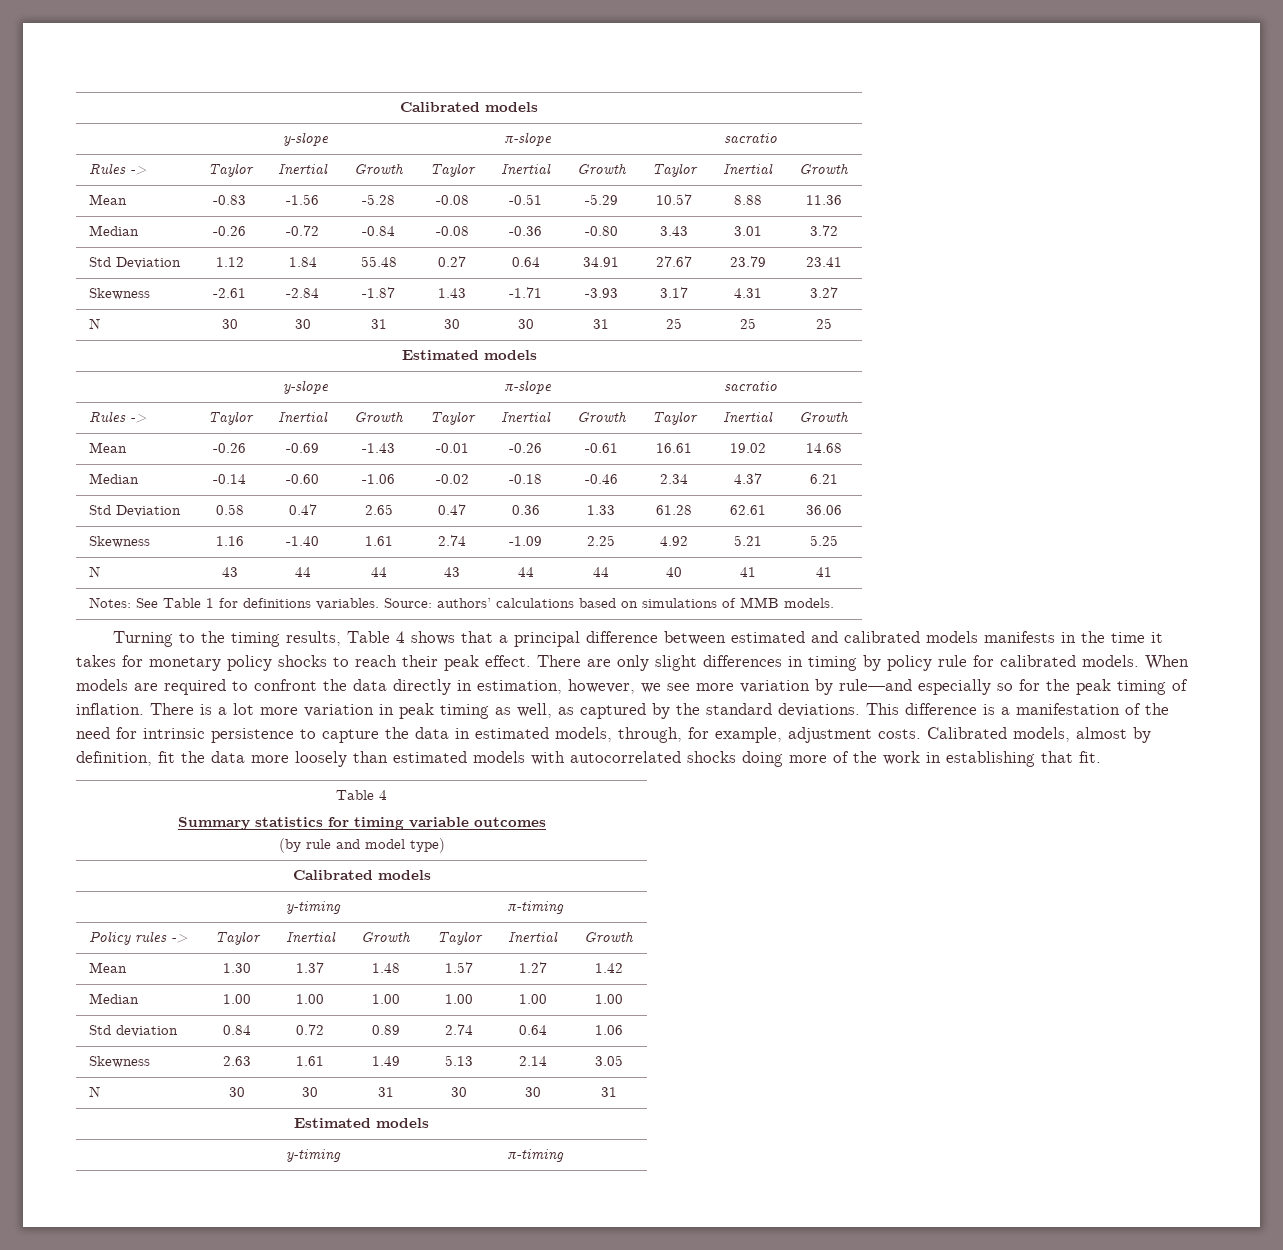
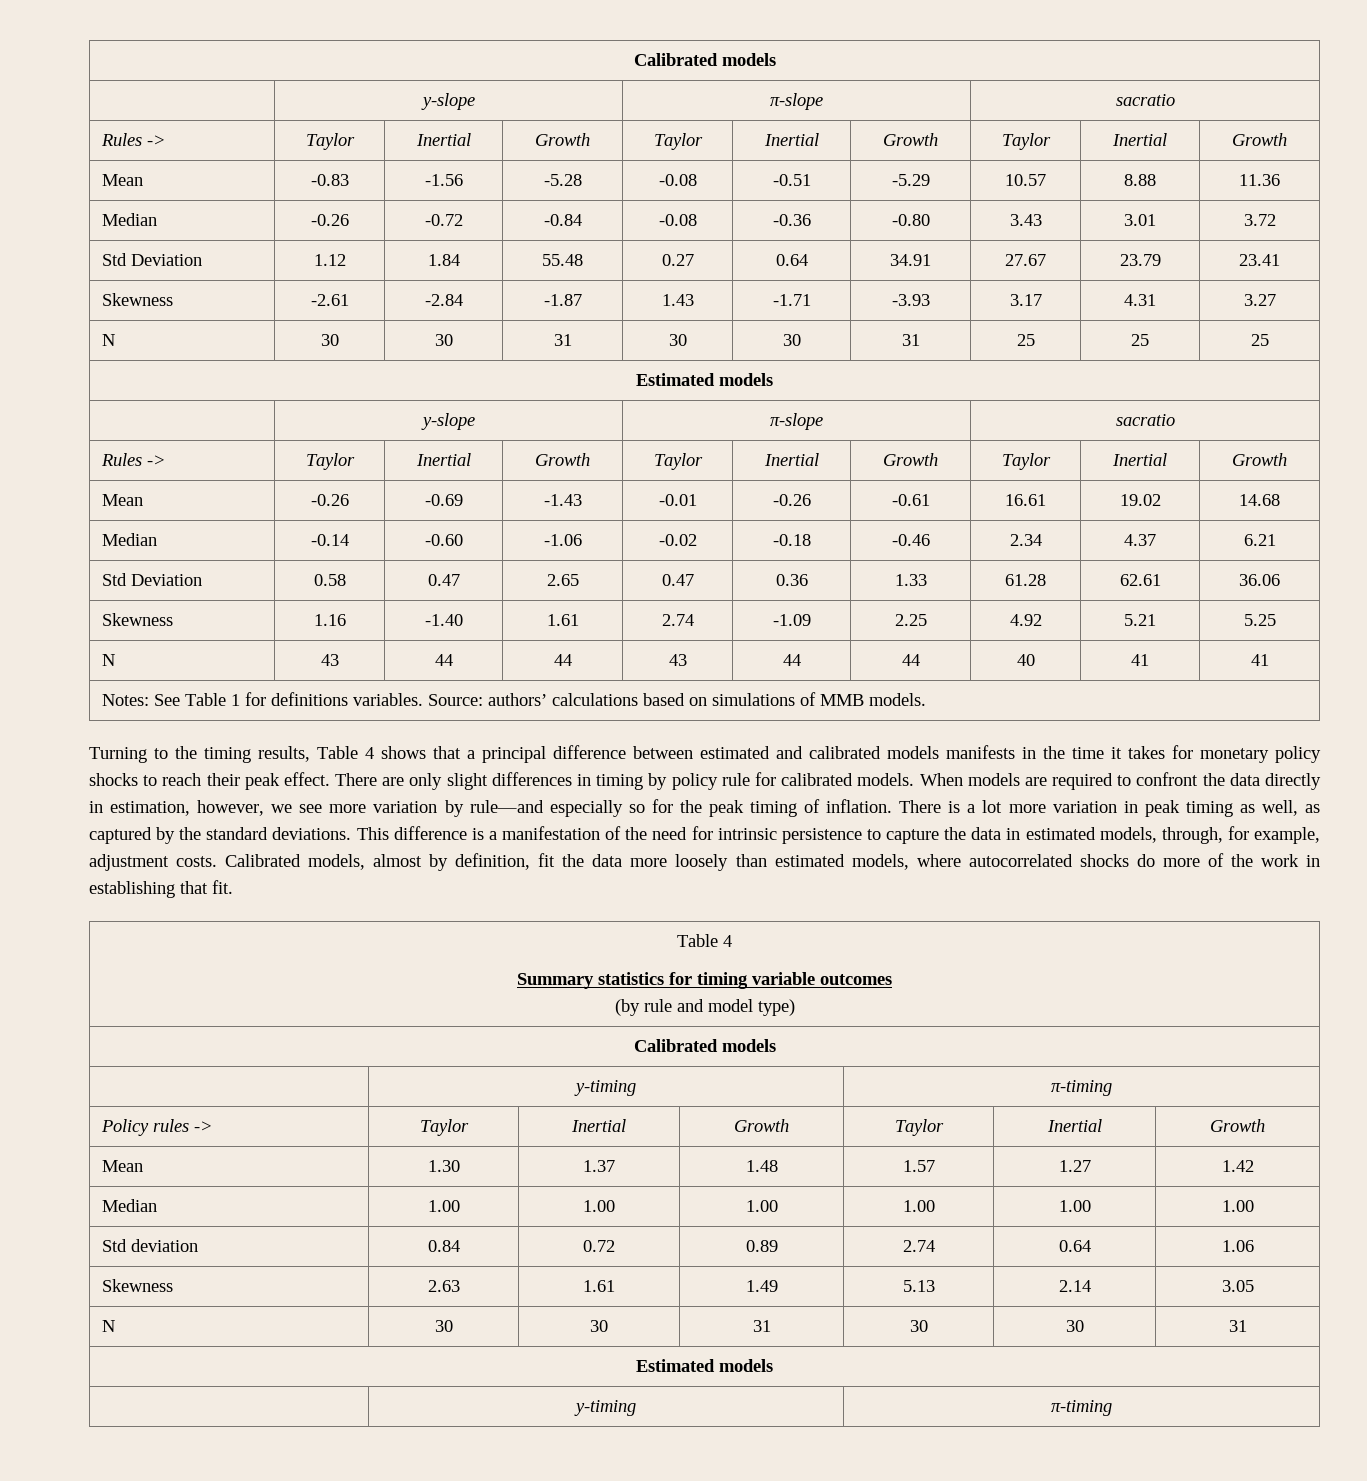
- Calibrated models, almost by definition, fit the data more loosely than estimated models with autocorrelated shocks doing more of the work in establishing that fit.
+ Calibrated models, almost by definition, fit the data more loosely than estimated models, where autocorrelated shocks do more of the work in establishing that fit.

